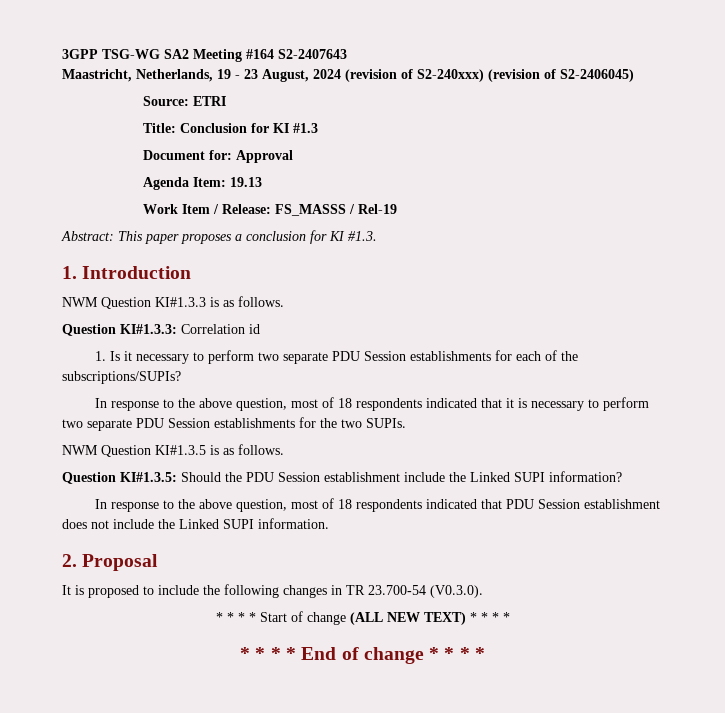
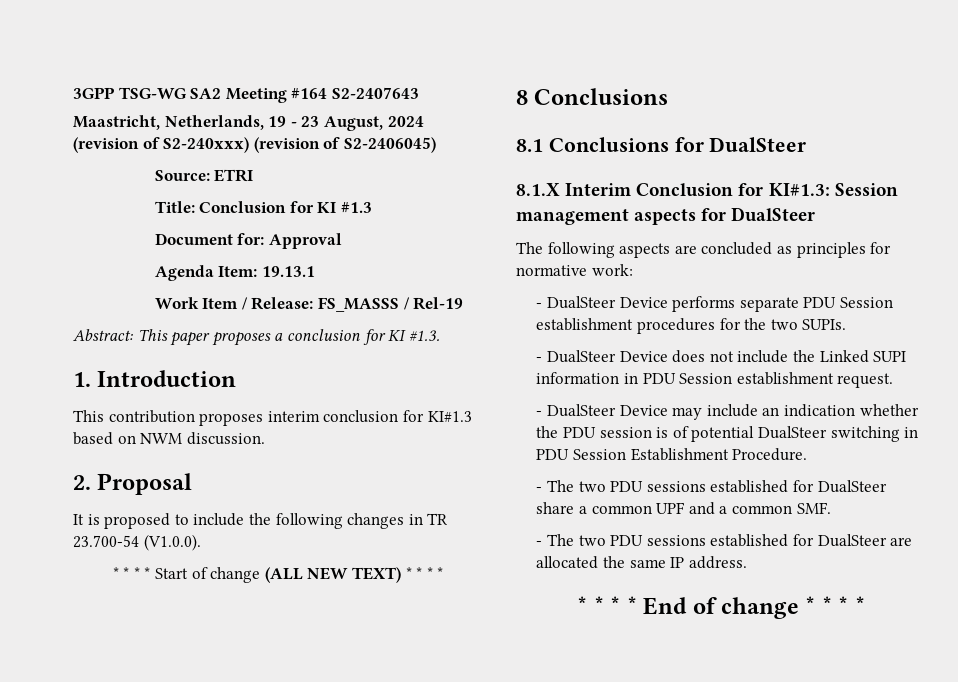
- Agenda Item: 19.13
+ Agenda Item: 19.13.1
- NWM Question KI#1.3.3 is as follows.
- Question KI#1.3.3: Correlation id
- 1. Is it necessary to perform two separate PDU Session establishments for each of the subscriptions/SUPIs?
- In response to the above question, most of 18 respondents indicated that it is necessary to perform two separate PDU Session establishments for the two SUPIs.
- NWM Question KI#1.3.5 is as follows.
- Question KI#1.3.5: Should the PDU Session establishment include the Linked SUPI information?
- In response to the above question, most of 18 respondents indicated that PDU Session establishment does not include the Linked SUPI information.
+ This contribution proposes interim conclusion for KI#1.3 based on NWM discussion.
- It is proposed to include the following changes in TR 23.700-54 (V0.3.0).
+ It is proposed to include the following changes in TR 23.700-54 (V1.0.0).
+ 8 Conclusions
+ 8.1 Conclusions for DualSteer
+ 8.1.X Interim Conclusion for KI#1.3: Session management aspects for DualSteer
+ The following aspects are concluded as principles for normative work:
+ - DualSteer Device performs separate PDU Session establishment procedures for the two SUPIs.
+ - DualSteer Device does not include the Linked SUPI information in PDU Session establishment request.
+ - DualSteer Device may include an indication whether the PDU session is of potential DualSteer switching in PDU Session Establishment Procedure.
+ - The two PDU sessions established for DualSteer share a common UPF and a common SMF.
+ - The two PDU sessions established for DualSteer are allocated the same IP address.

